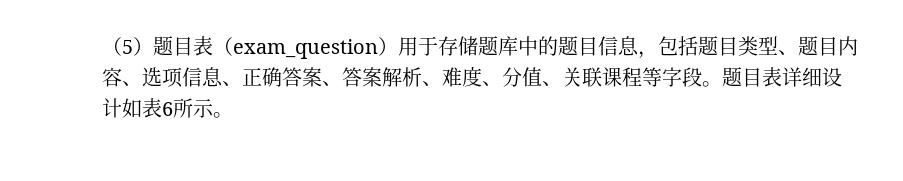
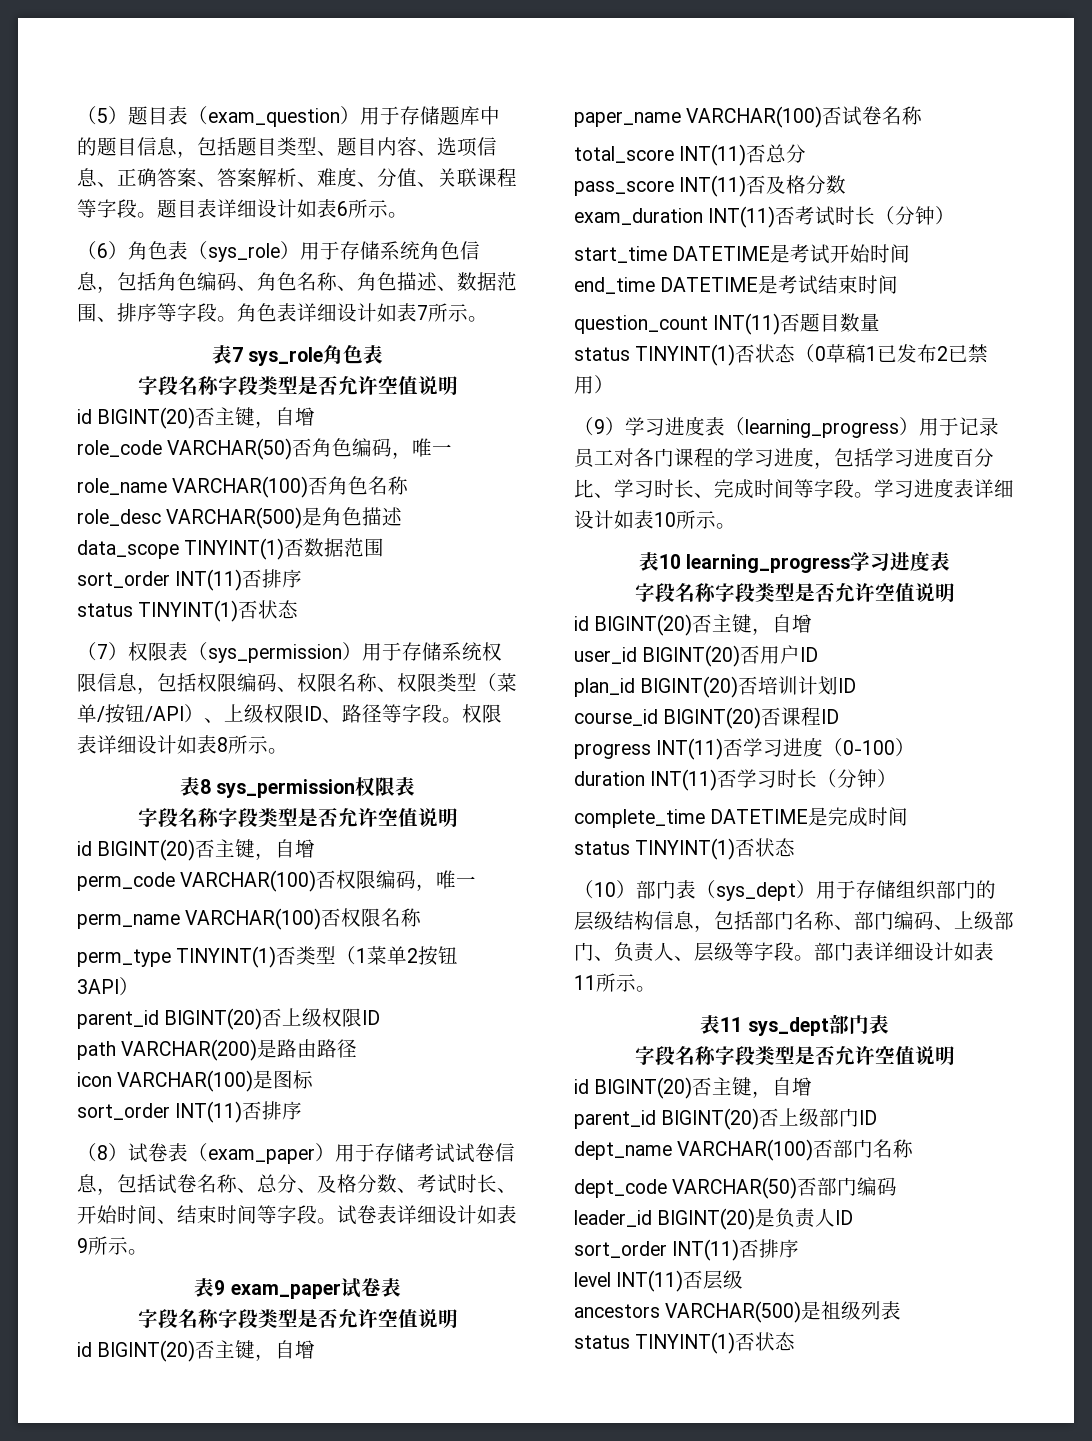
+ （6）角色表（sys_role）用于存储系统角色信息，包括角色编码、角色名称、角色描述、数据范围、排序等字段。角色表详细设计如表7所示。
+ 表7 sys_role角色表
+ 字段名称字段类型是否允许空值说明
+ id BIGINT(20)否主键，自增
+ role_code VARCHAR(50)否角色编码，唯一
+ role_name VARCHAR(100)否角色名称
+ role_desc VARCHAR(500)是角色描述
+ data_scope TINYINT(1)否数据范围
+ sort_order INT(11)否排序
+ status TINYINT(1)否状态
+ （7）权限表（sys_permission）用于存储系统权限信息，包括权限编码、权限名称、权限类型（菜单/按钮/API）、上级权限ID、路径等字段。权限表详细设计如表8所示。
+ 表8 sys_permission权限表
+ 字段名称字段类型是否允许空值说明
+ id BIGINT(20)否主键，自增
+ perm_code VARCHAR(100)否权限编码，唯一
+ perm_name VARCHAR(100)否权限名称
+ perm_type TINYINT(1)否类型（1菜单2按钮3API）
+ parent_id BIGINT(20)否上级权限ID
+ path VARCHAR(200)是路由路径
+ icon VARCHAR(100)是图标
+ sort_order INT(11)否排序
+ （8）试卷表（exam_paper）用于存储考试试卷信息，包括试卷名称、总分、及格分数、考试时长、开始时间、结束时间等字段。试卷表详细设计如表9所示。
+ 表9 exam_paper试卷表
+ 字段名称字段类型是否允许空值说明
+ id BIGINT(20)否主键，自增
+ paper_name VARCHAR(100)否试卷名称
+ total_score INT(11)否总分
+ pass_score INT(11)否及格分数
+ exam_duration INT(11)否考试时长（分钟）
+ start_time DATETIME是考试开始时间
+ end_time DATETIME是考试结束时间
+ question_count INT(11)否题目数量
+ status TINYINT(1)否状态（0草稿1已发布2已禁用）
+ （9）学习进度表（learning_progress）用于记录员工对各门课程的学习进度，包括学习进度百分比、学习时长、完成时间等字段。学习进度表详细设计如表10所示。
+ 表10 learning_progress学习进度表
+ 字段名称字段类型是否允许空值说明
+ id BIGINT(20)否主键，自增
+ user_id BIGINT(20)否用户ID
+ plan_id BIGINT(20)否培训计划ID
+ course_id BIGINT(20)否课程ID
+ progress INT(11)否学习进度（0-100）
+ duration INT(11)否学习时长（分钟）
+ complete_time DATETIME是完成时间
+ status TINYINT(1)否状态
+ （10）部门表（sys_dept）用于存储组织部门的层级结构信息，包括部门名称、部门编码、上级部门、负责人、层级等字段。部门表详细设计如表11所示。
+ 表11 sys_dept部门表
+ 字段名称字段类型是否允许空值说明
+ id BIGINT(20)否主键，自增
+ parent_id BIGINT(20)否上级部门ID
+ dept_name VARCHAR(100)否部门名称
+ dept_code VARCHAR(50)否部门编码
+ leader_id BIGINT(20)是负责人ID
+ sort_order INT(11)否排序
+ level INT(11)否层级
+ ancestors VARCHAR(500)是祖级列表
+ status TINYINT(1)否状态

